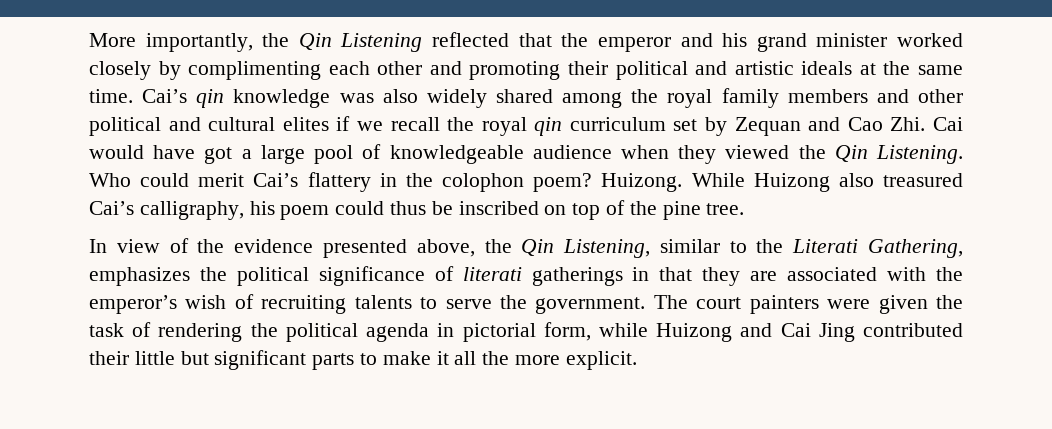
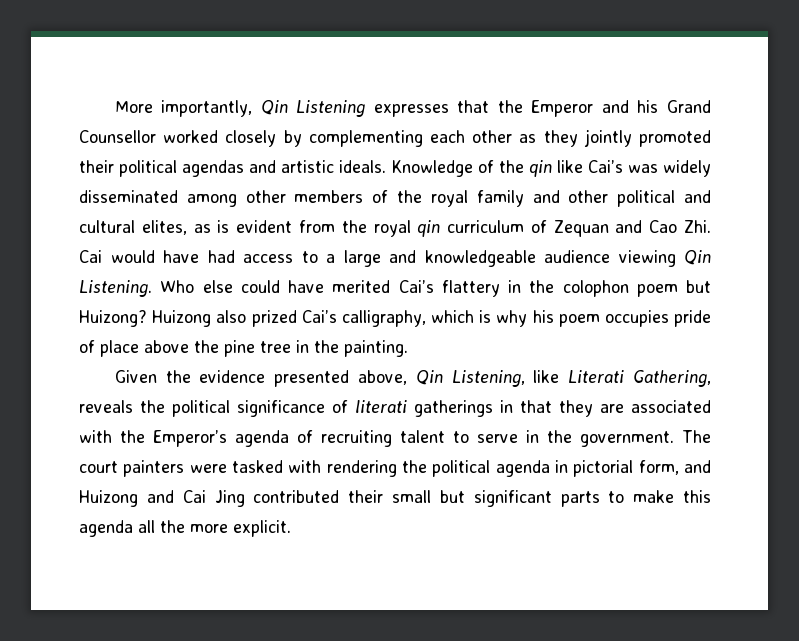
- More importantly, the Qin Listening reflected that the emperor and his grand minister worked closely by complimenting each other and promoting their political and artistic ideals at the same time. Cai’s qin knowledge was also widely shared among the royal family members and other political and cultural elites if we recall the royal qin curriculum set by Zequan and Cao Zhi. Cai would have got a large pool of knowledgeable audience when they viewed the Qin Listening. Who could merit Cai’s flattery in the colophon poem? Huizong. While Huizong also treasured Cai’s calligraphy, his poem could thus be inscribed on top of the pine tree.
- In view of the evidence presented above, the Qin Listening, similar to the Literati Gathering, emphasizes the political significance of literati gatherings in that they are associated with the emperor’s wish of recruiting talents to serve the government.
+ More importantly, Qin Listening expresses that the Emperor and his Grand Counsellor worked closely by complementing each other as they jointly promoted their political agendas and artistic ideals. Knowledge of the qin like Cai’s was widely disseminated among other members of the royal family and other political and cultural elites, as is evident from the royal qin curriculum of Zequan and Cao Zhi. Cai would have had access to a large and knowledgeable audience viewing Qin Listening. Who else could have merited Cai’s flattery in the colophon poem but Huizong? Huizong also prized Cai’s calligraphy, which is why his poem occupies pride of place above the pine tree in the painting.
+ Given the evidence presented above, Qin Listening, like Literati Gathering, reveals the political significance of literati gatherings in that they are associated with the Emperor’s agenda of recruiting talent to serve in the government.
- The court painters were given the task of rendering the political agenda in pictorial form, while Huizong and Cai Jing contributed their little but significant parts to make it all the more explicit.
+ The court painters were tasked with rendering the political agenda in pictorial form, and Huizong and Cai Jing contributed their small but significant parts to make this agenda all the more explicit.

